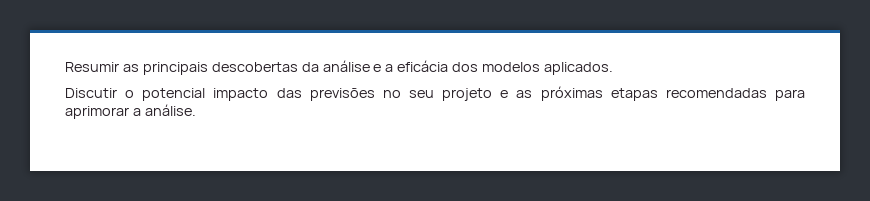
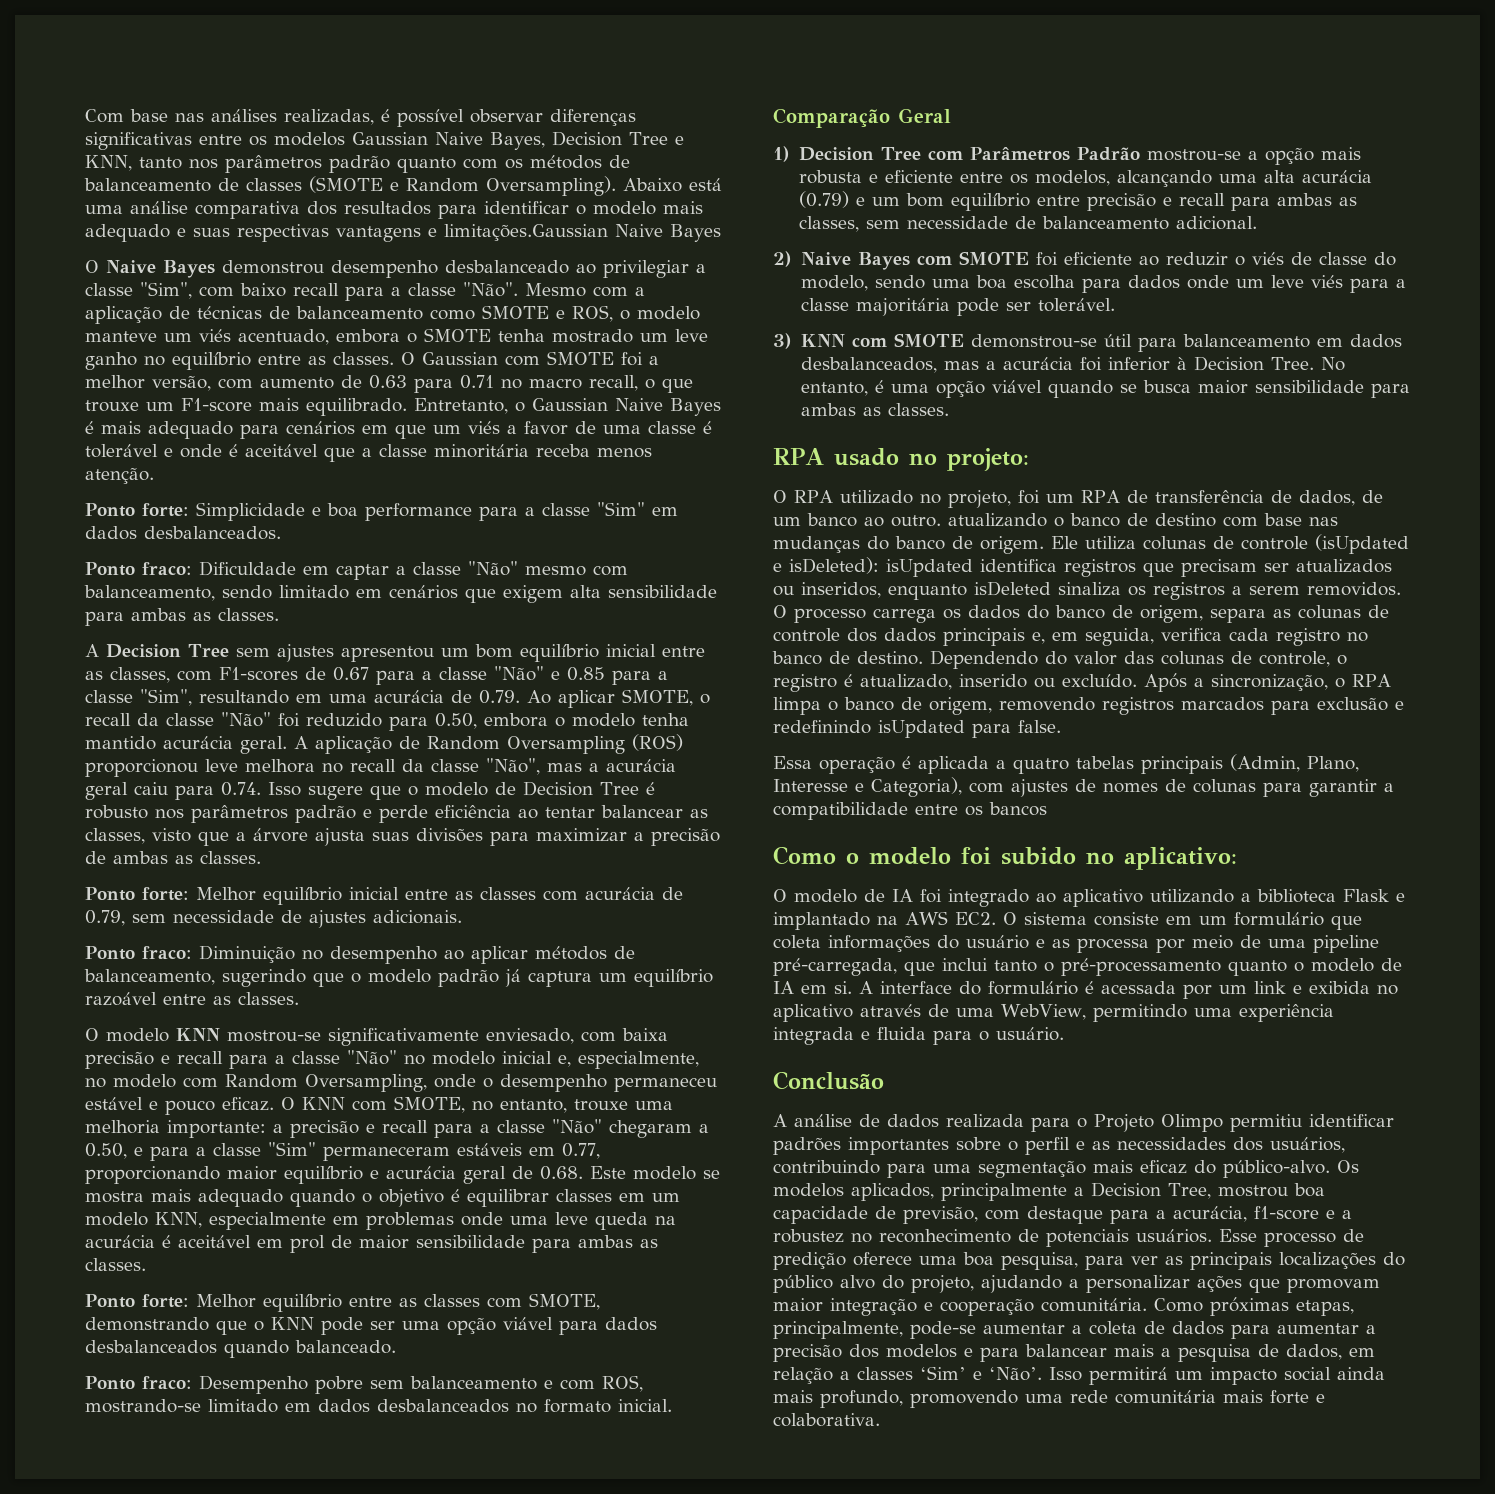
- Resumir as principais descobertas da análise e a eficácia dos modelos aplicados.
- Discutir o potencial impacto das previsões no seu projeto e as próximas etapas recomendadas para aprimorar a análise.
+ Com base nas análises realizadas, é possível observar diferenças significativas entre os modelos Gaussian Naive Bayes, Decision Tree e KNN, tanto nos parâmetros padrão quanto com os métodos de balanceamento de classes (SMOTE e Random Oversampling). Abaixo está uma análise comparativa dos resultados para identificar o modelo mais adequado e suas respectivas vantagens e limitações.Gaussian Naive Bayes
+ O Naive Bayes demonstrou desempenho desbalanceado ao privilegiar a classe "Sim", com baixo recall para a classe "Não". Mesmo com a aplicação de técnicas de balanceamento como SMOTE e ROS, o modelo manteve um viés acentuado, embora o SMOTE tenha mostrado um leve ganho no equilíbrio entre as classes. O Gaussian com SMOTE foi a melhor versão, com aumento de 0.63 para 0.71 no macro recall, o que trouxe um F1-score mais equilibrado. Entretanto, o Gaussian Naive Bayes é mais adequado para cenários em que um viés a favor de uma classe é tolerável e onde é aceitável que a classe minoritária receba menos atenção.
+ Ponto forte: Simplicidade e boa performance para a classe "Sim" em dados desbalanceados.
+ Ponto fraco: Dificuldade em captar a classe "Não" mesmo com balanceamento, sendo limitado em cenários que exigem alta sensibilidade para ambas as classes.
+ A Decision Tree sem ajustes apresentou um bom equilíbrio inicial entre as classes, com F1-scores de 0.67 para a classe "Não" e 0.85 para a classe "Sim", resultando em uma acurácia de 0.79. Ao aplicar SMOTE, o recall da classe "Não" foi reduzido para 0.50, embora o modelo tenha mantido acurácia geral. A aplicação de Random Oversampling (ROS) proporcionou leve melhora no recall da classe "Não", mas a acurácia geral caiu para 0.74. Isso sugere que o modelo de Decision Tree é robusto nos parâmetros padrão e perde eficiência ao tentar balancear as classes, visto que a árvore ajusta suas divisões para maximizar a precisão de ambas as classes.
+ Ponto forte: Melhor equilíbrio inicial entre as classes com acurácia de 0.79, sem necessidade de ajustes adicionais.
+ Ponto fraco: Diminuição no desempenho ao aplicar métodos de balanceamento, sugerindo que o modelo padrão já captura um equilíbrio razoável entre as classes.
+ O modelo KNN mostrou-se significativamente enviesado, com baixa precisão e recall para a classe "Não" no modelo inicial e, especialmente, no modelo com Random Oversampling, onde o desempenho permaneceu estável e pouco eficaz. O KNN com SMOTE, no entanto, trouxe uma melhoria importante: a precisão e recall para a classe "Não" chegaram a 0.50, e para a classe "Sim" permaneceram estáveis em 0.77, proporcionando maior equilíbrio e acurácia geral de 0.68. Este modelo se mostra mais adequado quando o objetivo é equilibrar classes em um modelo KNN, especialmente em problemas onde uma leve queda na acurácia é aceitável em prol de maior sensibilidade para ambas as classes.
+ Ponto forte: Melhor equilíbrio entre as classes com SMOTE, demonstrando que o KNN pode ser uma opção viável para dados desbalanceados quando balanceado.
+ Ponto fraco: Desempenho pobre sem balanceamento e com ROS, mostrando-se limitado em dados desbalanceados no formato inicial.
+ Comparação Geral
+ 1) Decision Tree com Parâmetros Padrão mostrou-se a opção mais robusta e eficiente entre os modelos, alcançando uma alta acurácia (0.79) e um bom equilíbrio entre precisão e recall para ambas as classes, sem necessidade de balanceamento adicional.
+ 2) Naive Bayes com SMOTE foi eficiente ao reduzir o viés de classe do modelo, sendo uma boa escolha para dados onde um leve viés para a classe majoritária pode ser tolerável.
+ 3) KNN com SMOTE demonstrou-se útil para balanceamento em dados desbalanceados, mas a acurácia foi inferior à Decision Tree. No entanto, é uma opção viável quando se busca maior sensibilidade para ambas as classes.
+ RPA usado no projeto:
+ O RPA utilizado no projeto, foi um RPA de transferência de dados, de um banco ao outro. atualizando o banco de destino com base nas mudanças do banco de origem. Ele utiliza colunas de controle (isUpdated e isDeleted): isUpdated identifica registros que precisam ser atualizados ou inseridos, enquanto isDeleted sinaliza os registros a serem removidos. O processo carrega os dados do banco de origem, separa as colunas de controle dos dados principais e, em seguida, verifica cada registro no banco de destino. Dependendo do valor das colunas de controle, o registro é atualizado, inserido ou excluído. Após a sincronização, o RPA limpa o banco de origem, removendo registros marcados para exclusão e redefinindo isUpdated para false.
+ Essa operação é aplicada a quatro tabelas principais (Admin, Plano, Interesse e Categoria), com ajustes de nomes de colunas para garantir a compatibilidade entre os bancos
+ Como o modelo foi subido no aplicativo:
+ O modelo de IA foi integrado ao aplicativo utilizando a biblioteca Flask e implantado na AWS EC2. O sistema consiste em um formulário que coleta informações do usuário e as processa por meio de uma pipeline pré-carregada, que inclui tanto o pré-processamento quanto o modelo de IA em si. A interface do formulário é acessada por um link e exibida no aplicativo através de uma WebView, permitindo uma experiência integrada e fluida para o usuário.
+ Conclusão
+ A análise de dados realizada para o Projeto Olimpo permitiu identificar padrões importantes sobre o perfil e as necessidades dos usuários, contribuindo para uma segmentação mais eficaz do público-alvo. Os modelos aplicados, principalmente a Decision Tree, mostrou boa capacidade de previsão, com destaque para a acurácia, f1-score e a robustez no reconhecimento de potenciais usuários. Esse processo de predição oferece uma boa pesquisa, para ver as principais localizações do público alvo do projeto, ajudando a personalizar ações que promovam maior integração e cooperação comunitária. Como próximas etapas, principalmente, pode-se aumentar a coleta de dados para aumentar a precisão dos modelos e para balancear mais a pesquisa de dados, em relação a classes ‘Sim’ e ‘Não’. Isso permitirá um impacto social ainda mais profundo, promovendo uma rede comunitária mais forte e colaborativa.

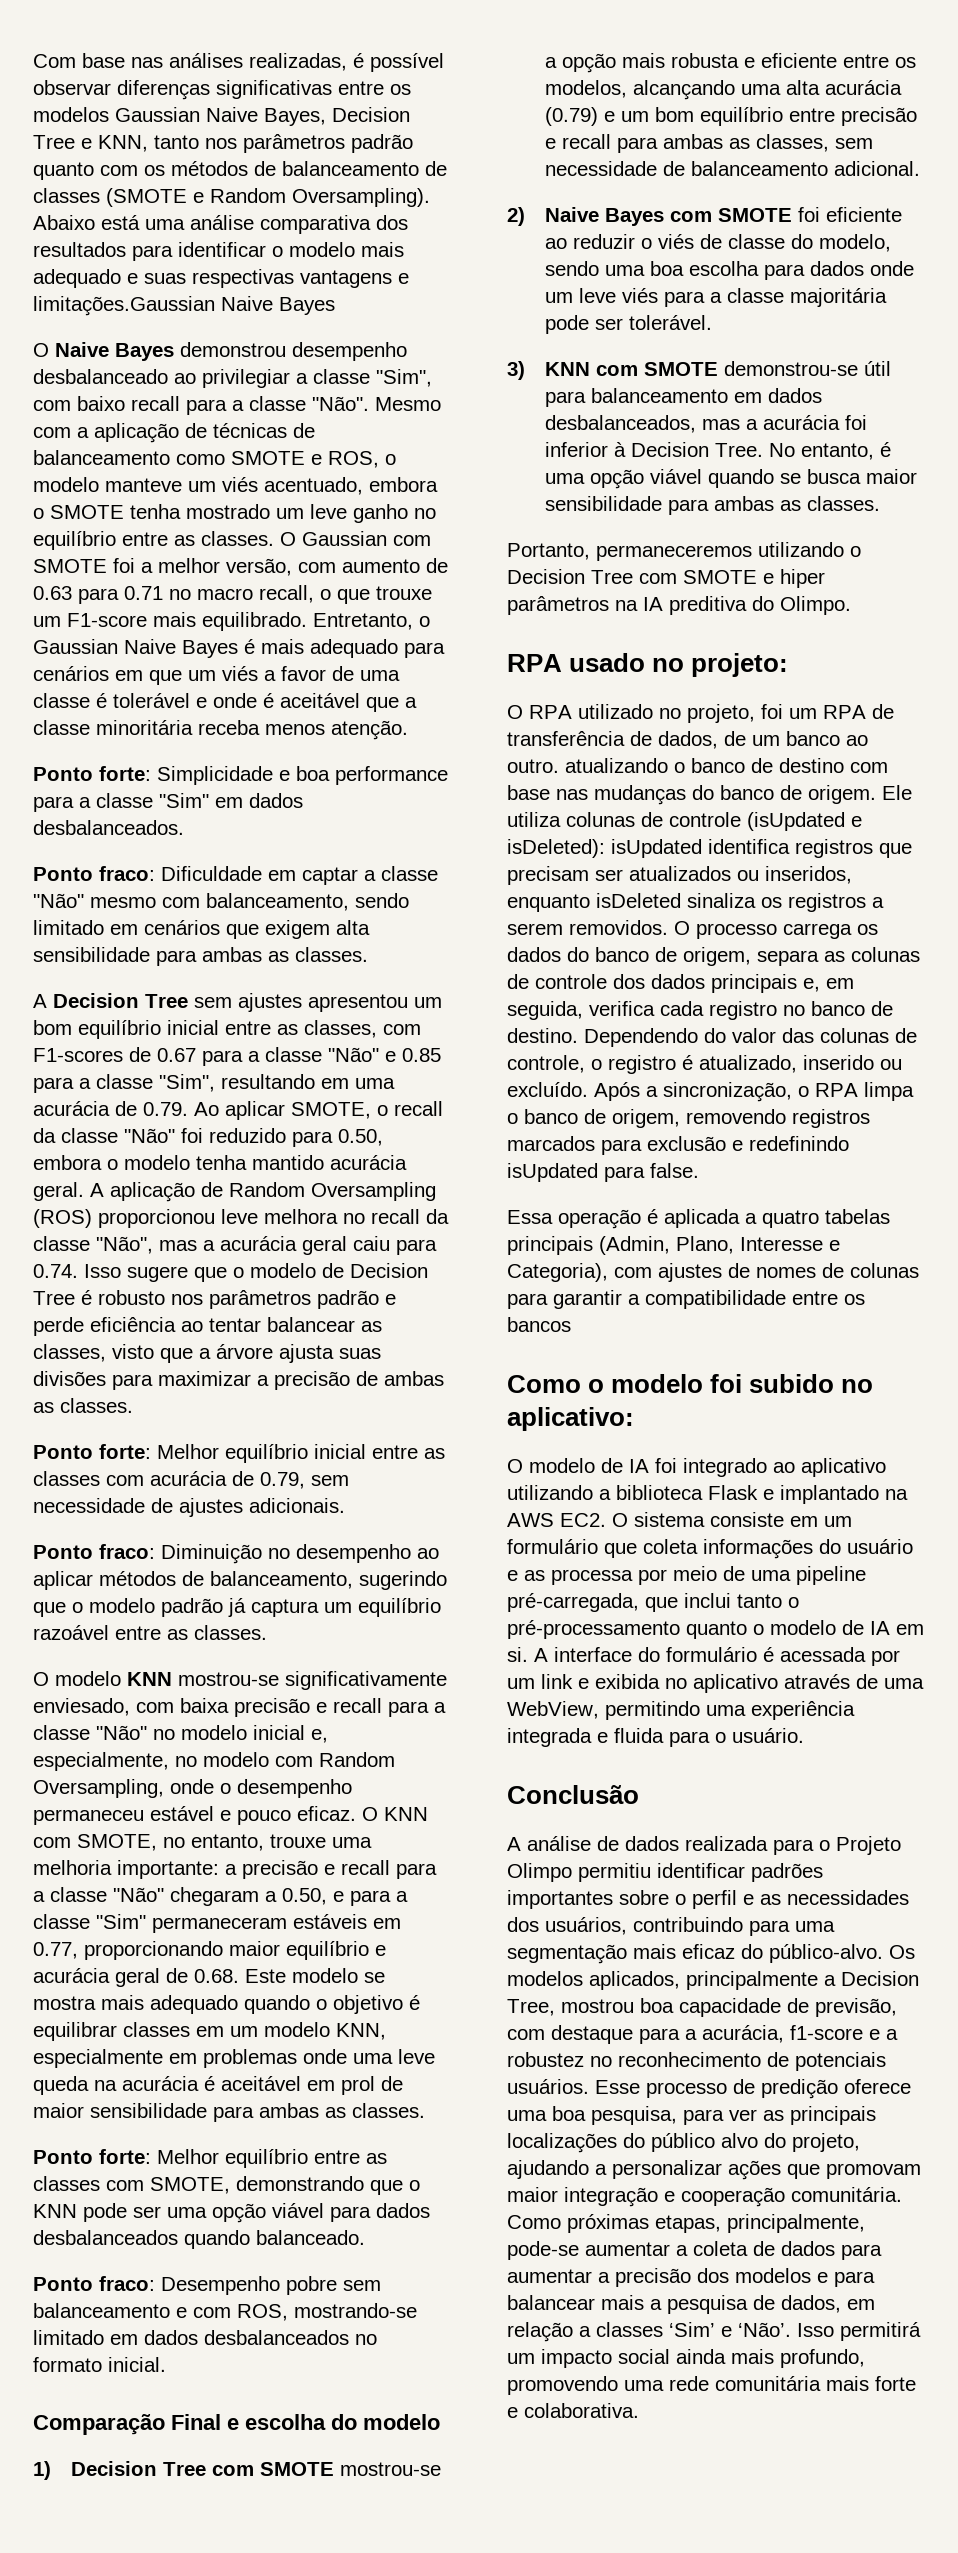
- Comparação Geral
+ Comparação Final e escolha do modelo
- 1) Decision Tree com Parâmetros Padrão mostrou-se a opção mais robusta e eficiente entre os modelos, alcançando uma alta acurácia (0.79) e um bom equilíbrio entre precisão e recall para ambas as classes, sem necessidade de balanceamento adicional.
+ 1) Decision Tree com SMOTE mostrou-se a opção mais robusta e eficiente entre os modelos, alcançando uma alta acurácia (0.79) e um bom equilíbrio entre precisão e recall para ambas as classes, sem necessidade de balanceamento adicional.
+ Portanto, permaneceremos utilizando o Decision Tree com SMOTE e hiper parâmetros na IA preditiva do Olimpo.

